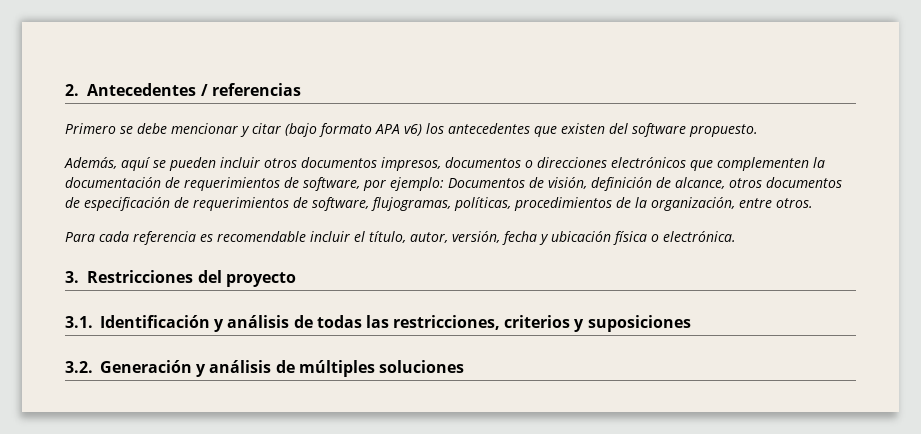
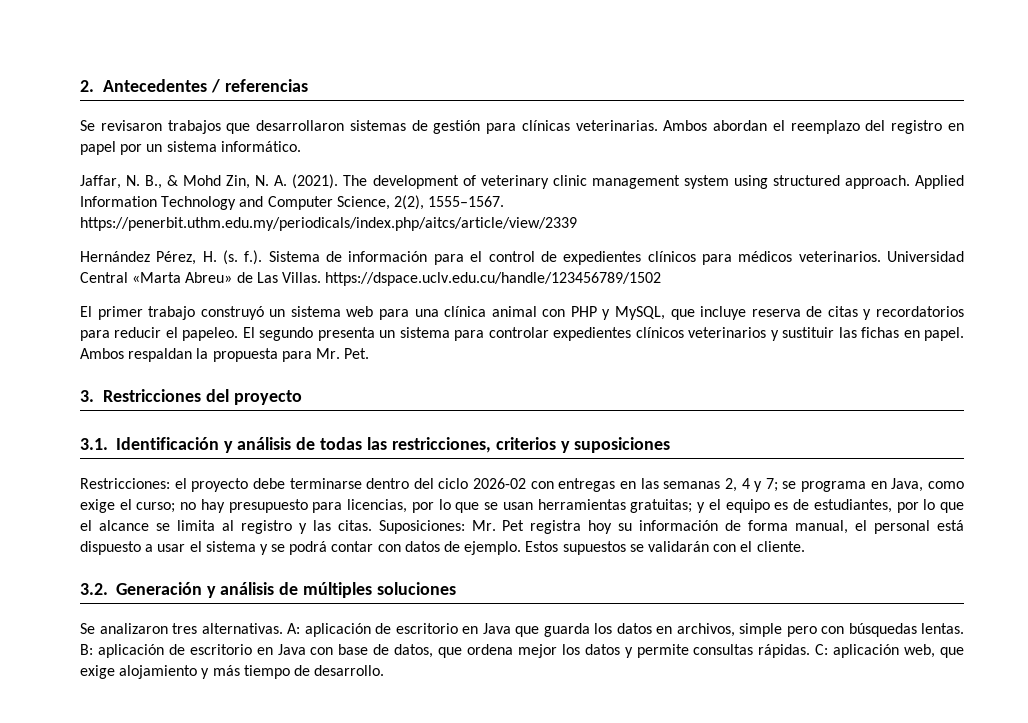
- Primero se debe mencionar y citar (bajo formato APA v6) los antecedentes que existen del software propuesto.
- Además, aquí se pueden incluir otros documentos impresos, documentos o direcciones electrónicos que complementen la documentación de requerimientos de software, por ejemplo: Documentos de visión, definición de alcance, otros documentos de especificación de requerimientos de software, flujogramas, políticas, procedimientos de la organización, entre otros.
- Para cada referencia es recomendable incluir el título, autor, versión, fecha y ubicación física o electrónica.
+ Se revisaron trabajos que desarrollaron sistemas de gestión para clínicas veterinarias. Ambos abordan el reemplazo del registro en papel por un sistema informático.
+ Jaffar, N. B., & Mohd Zin, N. A. (2021). The development of veterinary clinic management system using structured approach. Applied Information Technology and Computer Science, 2(2), 1555–1567. https://penerbit.uthm.edu.my/periodicals/index.php/aitcs/article/view/2339
+ Hernández Pérez, H. (s. f.). Sistema de información para el control de expedientes clínicos para médicos veterinarios. Universidad Central «Marta Abreu» de Las Villas. https://dspace.uclv.edu.cu/handle/123456789/1502
+ El primer trabajo construyó un sistema web para una clínica animal con PHP y MySQL, que incluye reserva de citas y recordatorios para reducir el papeleo. El segundo presenta un sistema para controlar expedientes clínicos veterinarios y sustituir las fichas en papel. Ambos respaldan la propuesta para Mr. Pet.
+ Restricciones: el proyecto debe terminarse dentro del ciclo 2026-02 con entregas en las semanas 2, 4 y 7; se programa en Java, como exige el curso; no hay presupuesto para licencias, por lo que se usan herramientas gratuitas; y el equipo es de estudiantes, por lo que el alcance se limita al registro y las citas. Suposiciones: Mr. Pet registra hoy su información de forma manual, el personal está dispuesto a usar el sistema y se podrá contar con datos de ejemplo. Estos supuestos se validarán con el cliente.
+ Se analizaron tres alternativas. A: aplicación de escritorio en Java que guarda los datos en archivos, simple pero con búsquedas lentas. B: aplicación de escritorio en Java con base de datos, que ordena mejor los datos y permite consultas rápidas. C: aplicación web, que exige alojamiento y más tiempo de desarrollo.

